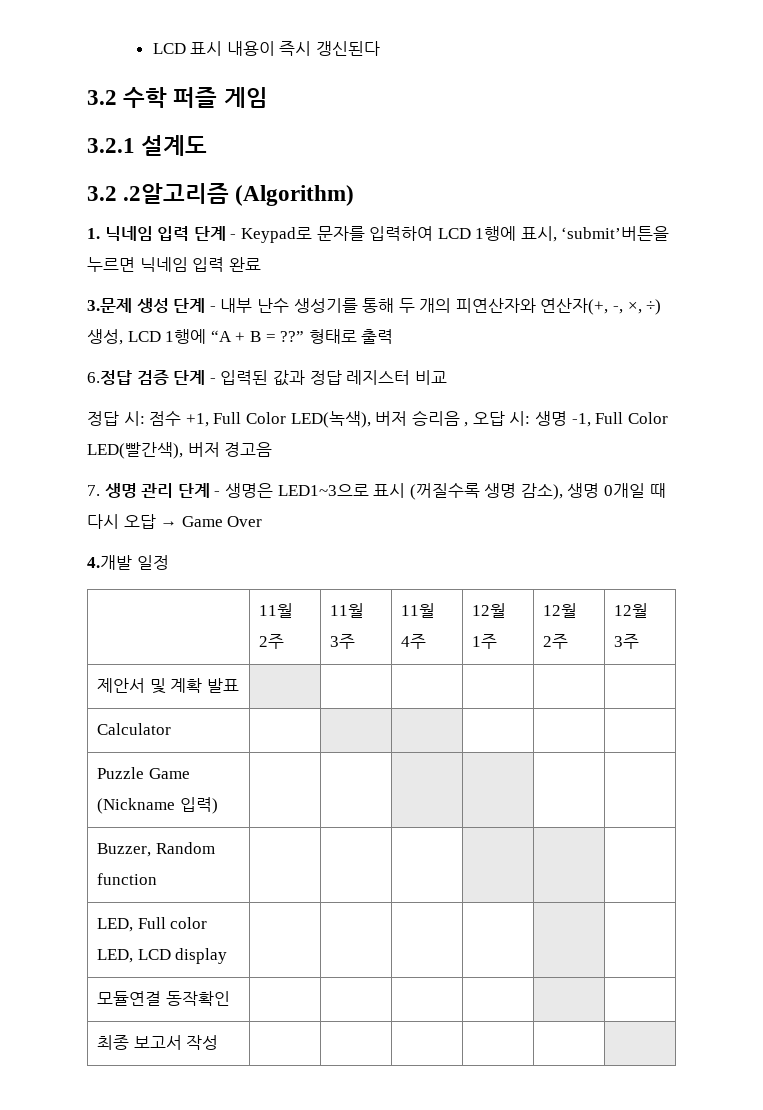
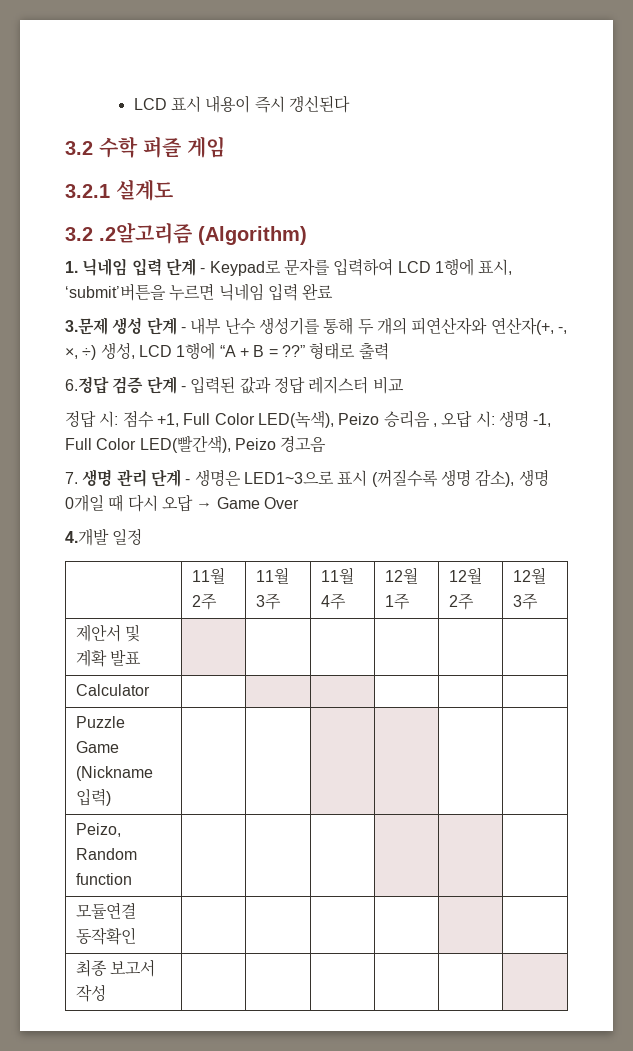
- 정답 시: 점수 +1, Full Color LED(녹색), 버저 승리음 , 오답 시: 생명 -1, Full Color LED(빨간색), 버저 경고음
+ 정답 시: 점수 +1, Full Color LED(녹색), Peizo 승리음 , 오답 시: 생명 -1, Full Color LED(빨간색), Peizo 경고음
- Buzzer, Random function | | | | | |
+ Peizo, Random function | | | | | |
- LED, Full color LED, LCD display | | | | | |

